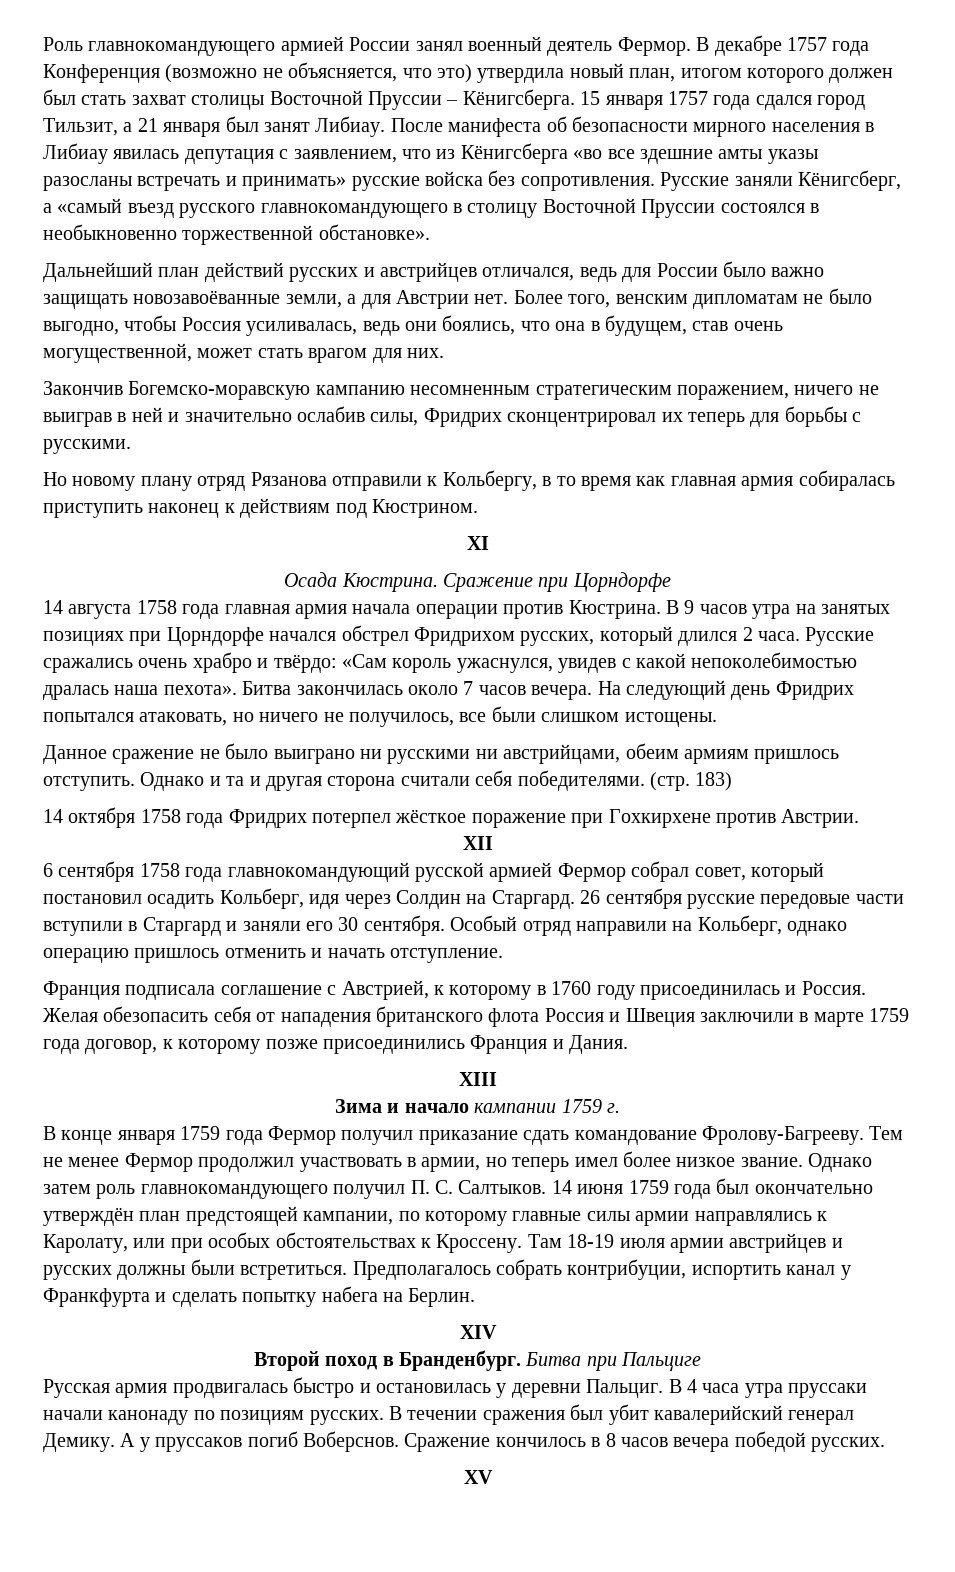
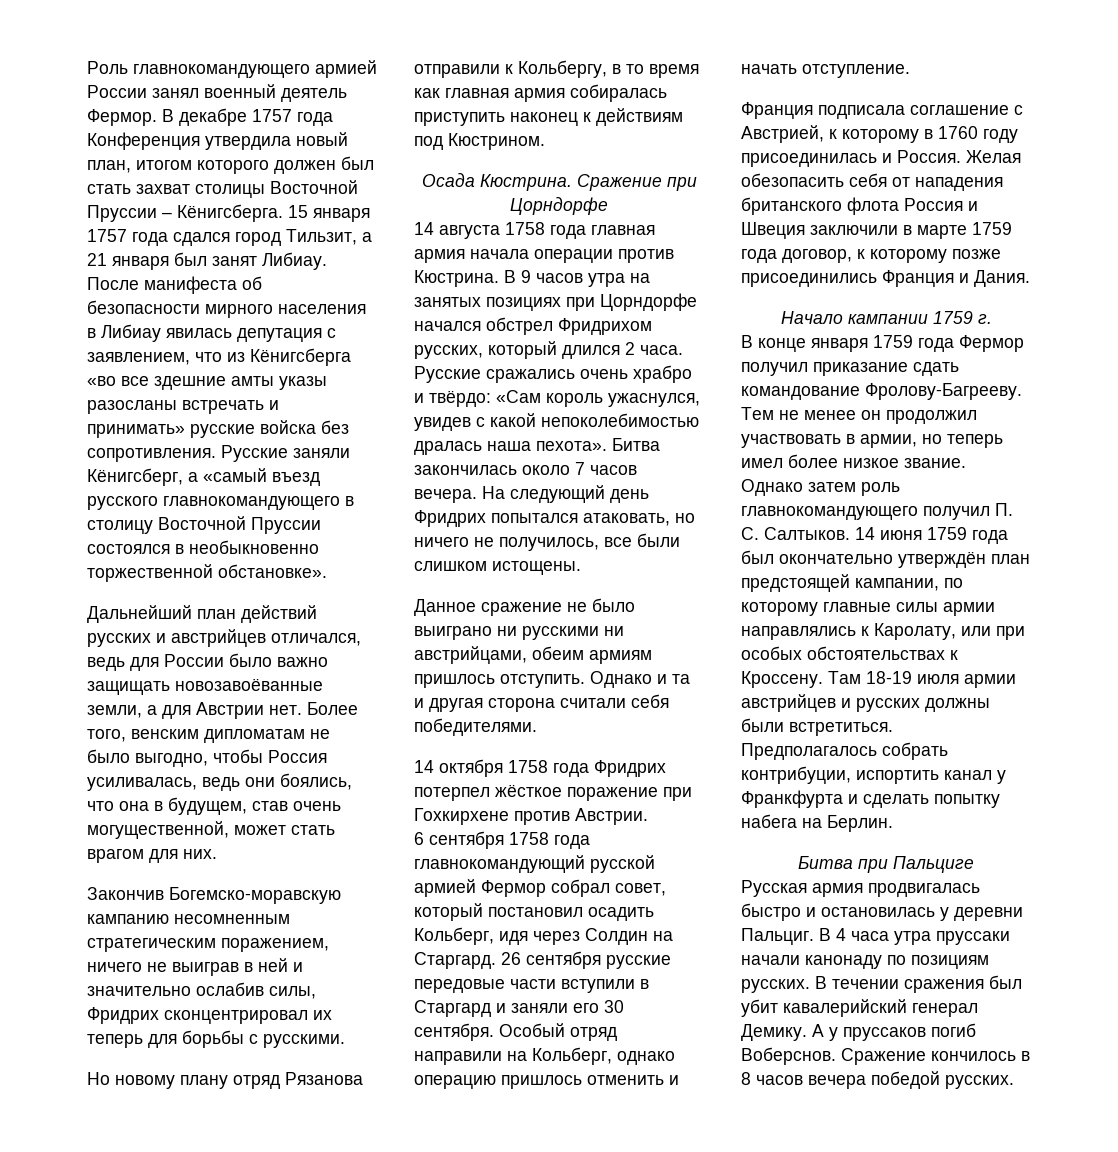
- В декабре 1757 года Конференция (возможно не объясняется, что это) утвердила новый план, итогом которого должен был стать захват столицы Восточной Пруссии – Кёнигсберга.
+ В декабре 1757 года Конференция утвердила новый план, итогом которого должен был стать захват столицы Восточной Пруссии – Кёнигсберга.
- XI
- (стр. 183)
- XII
- XIII
- Зима и начало кампании 1759 г.
+ Начало кампании 1759 г.
- Тем не менее Фермор продолжил участвовать в армии, но теперь имел более низкое звание.
+ Тем не менее он продолжил участвовать в армии, но теперь имел более низкое звание.
- XIV
- Второй поход в Бранденбург.
- XV

